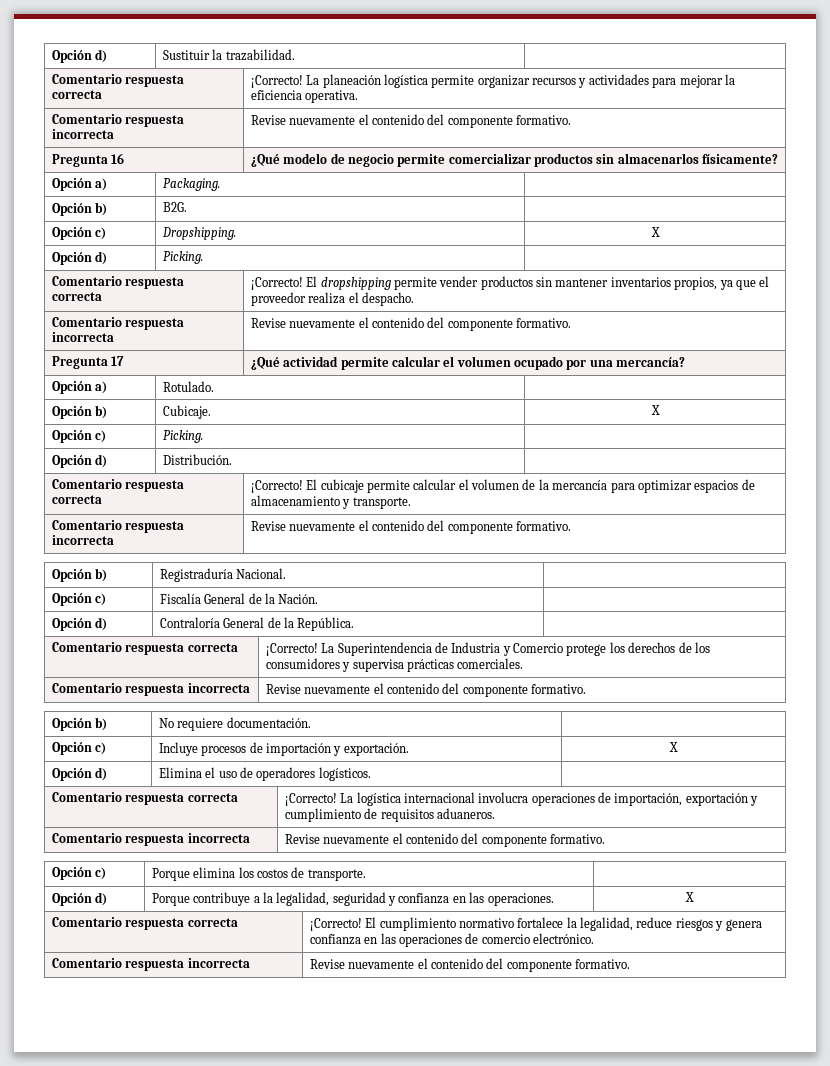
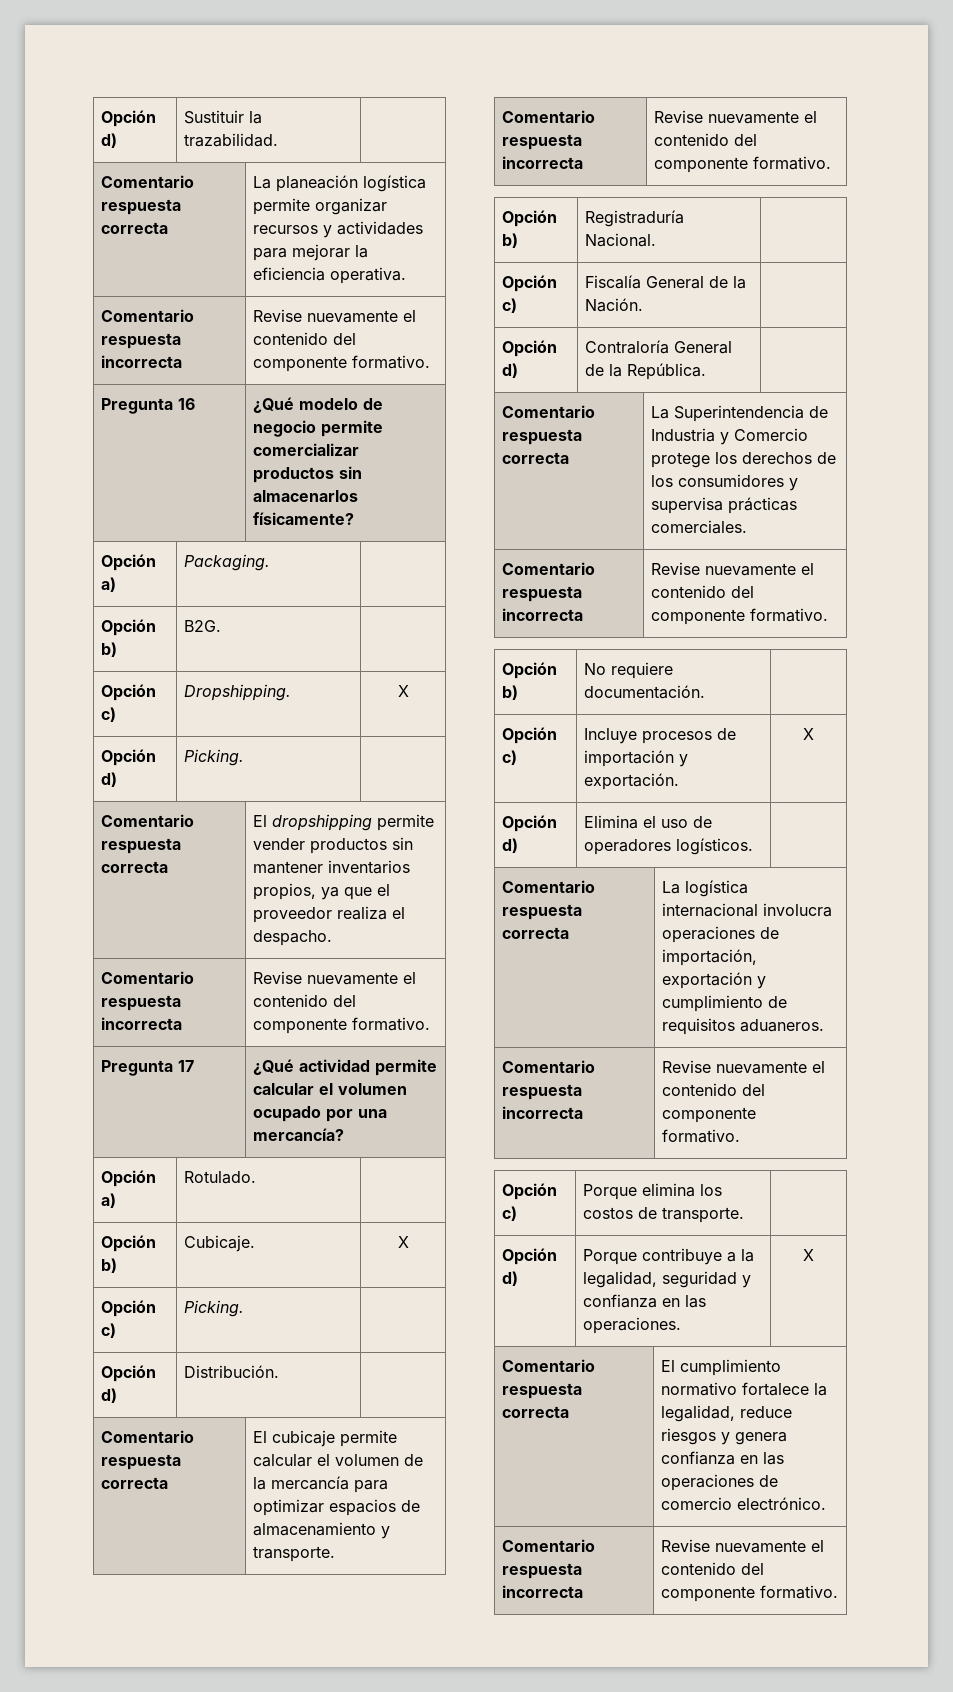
- Comentario respuesta correcta | ¡Correcto! La planeación logística permite organizar recursos y actividades para mejorar la eficiencia operativa.
+ Comentario respuesta correcta | La planeación logística permite organizar recursos y actividades para mejorar la eficiencia operativa.
- Comentario respuesta correcta | ¡Correcto! El dropshipping permite vender productos sin mantener inventarios propios, ya que el proveedor realiza el despacho.
+ Comentario respuesta correcta | El dropshipping permite vender productos sin mantener inventarios propios, ya que el proveedor realiza el despacho.
- Comentario respuesta correcta | ¡Correcto! El cubicaje permite calcular el volumen de la mercancía para optimizar espacios de almacenamiento y transporte.
+ Comentario respuesta correcta | El cubicaje permite calcular el volumen de la mercancía para optimizar espacios de almacenamiento y transporte.
- Comentario respuesta correcta | ¡Correcto! La Superintendencia de Industria y Comercio protege los derechos de los consumidores y supervisa prácticas comerciales.
+ Comentario respuesta correcta | La Superintendencia de Industria y Comercio protege los derechos de los consumidores y supervisa prácticas comerciales.
- Comentario respuesta correcta | ¡Correcto! La logística internacional involucra operaciones de importación, exportación y cumplimiento de requisitos aduaneros.
+ Comentario respuesta correcta | La logística internacional involucra operaciones de importación, exportación y cumplimiento de requisitos aduaneros.
- Comentario respuesta correcta | ¡Correcto! El cumplimiento normativo fortalece la legalidad, reduce riesgos y genera confianza en las operaciones de comercio electrónico.
+ Comentario respuesta correcta | El cumplimiento normativo fortalece la legalidad, reduce riesgos y genera confianza en las operaciones de comercio electrónico.

